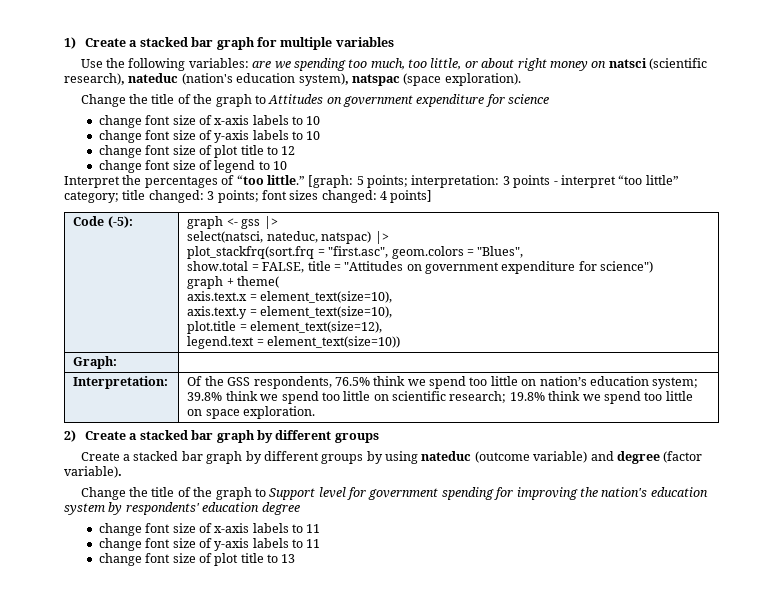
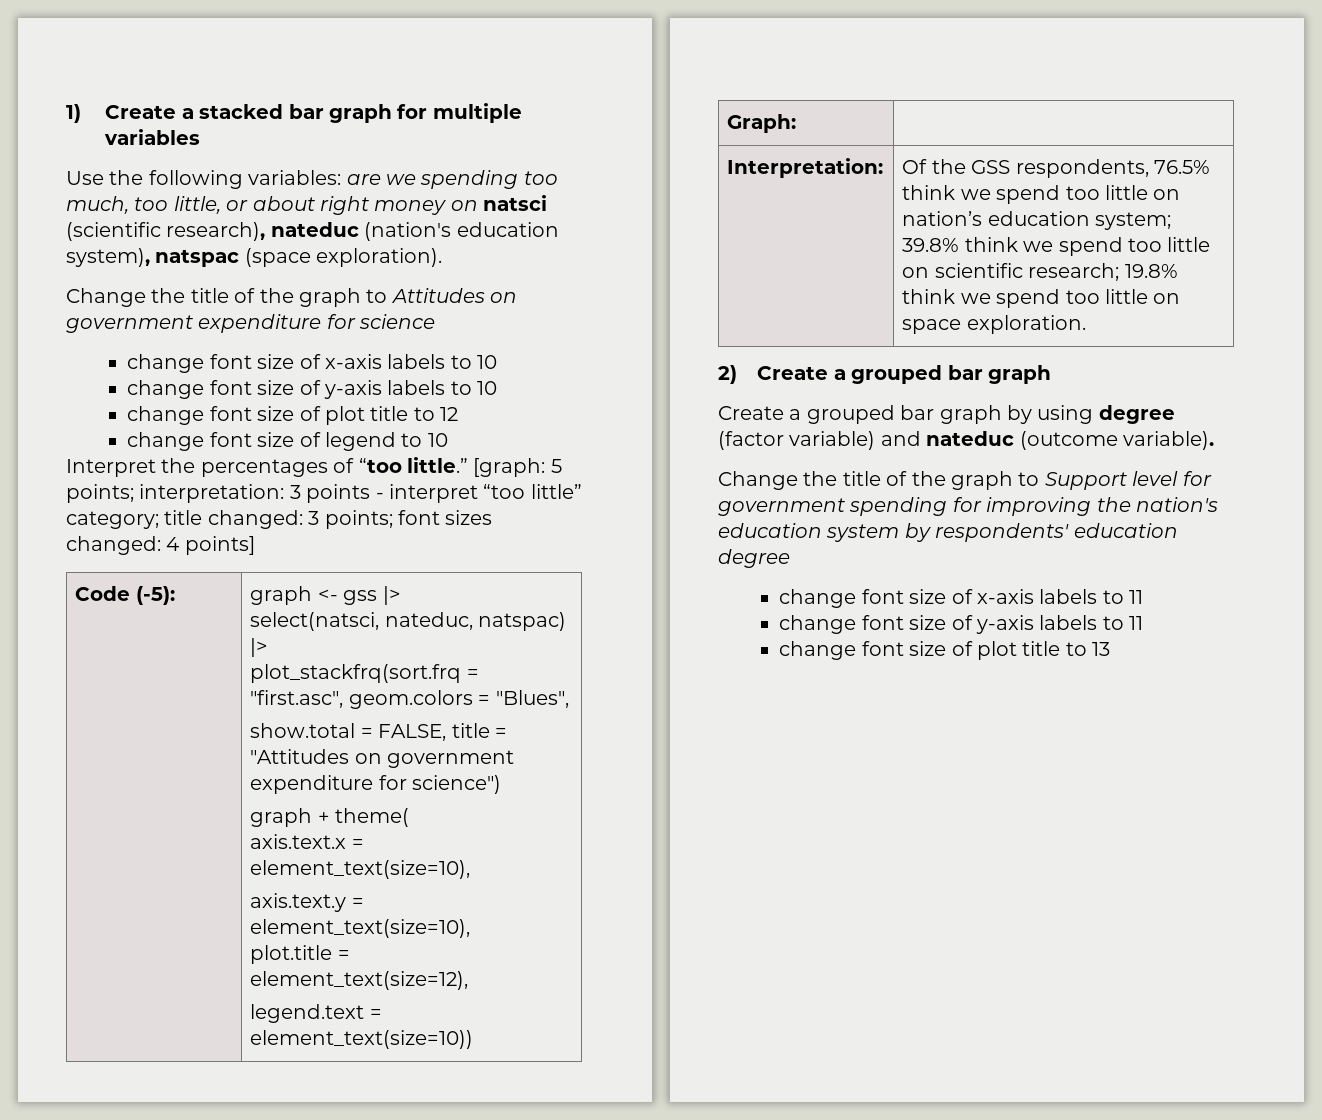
- 2) Create a stacked bar graph by different groups
- Create a stacked bar graph by different groups by using nateduc (outcome variable) and degree (factor variable).
+ 2) Create a grouped bar graph
+ Create a grouped bar graph by using degree (factor variable) and nateduc (outcome variable).

